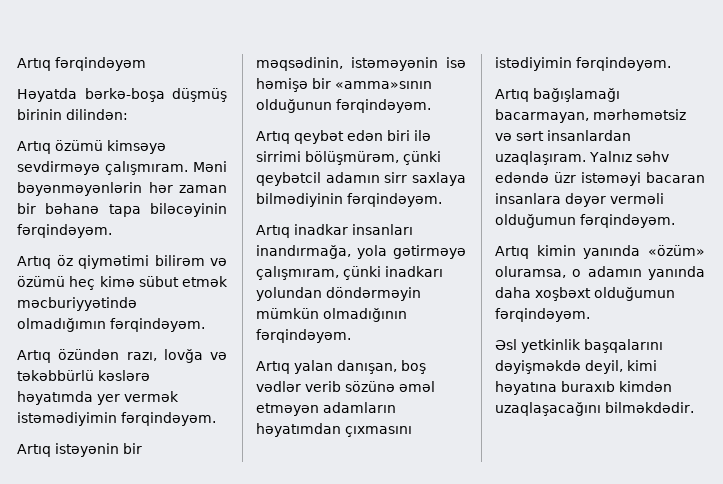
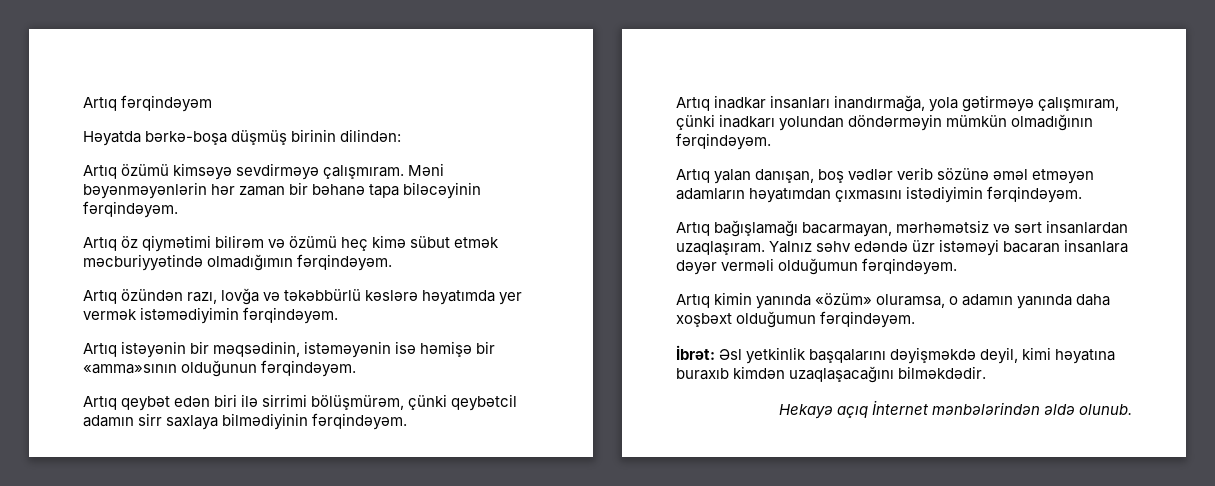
- Əsl yetkinlik başqalarını dəyişməkdə deyil, kimi həyatına buraxıb kimdən uzaqlaşacağını bilməkdədir.
+ İbrət: Əsl yetkinlik başqalarını dəyişməkdə deyil, kimi həyatına buraxıb kimdən uzaqlaşacağını bilməkdədir.
+ Hekayə açıq İnternet mənbələrindən əldə olunub.

